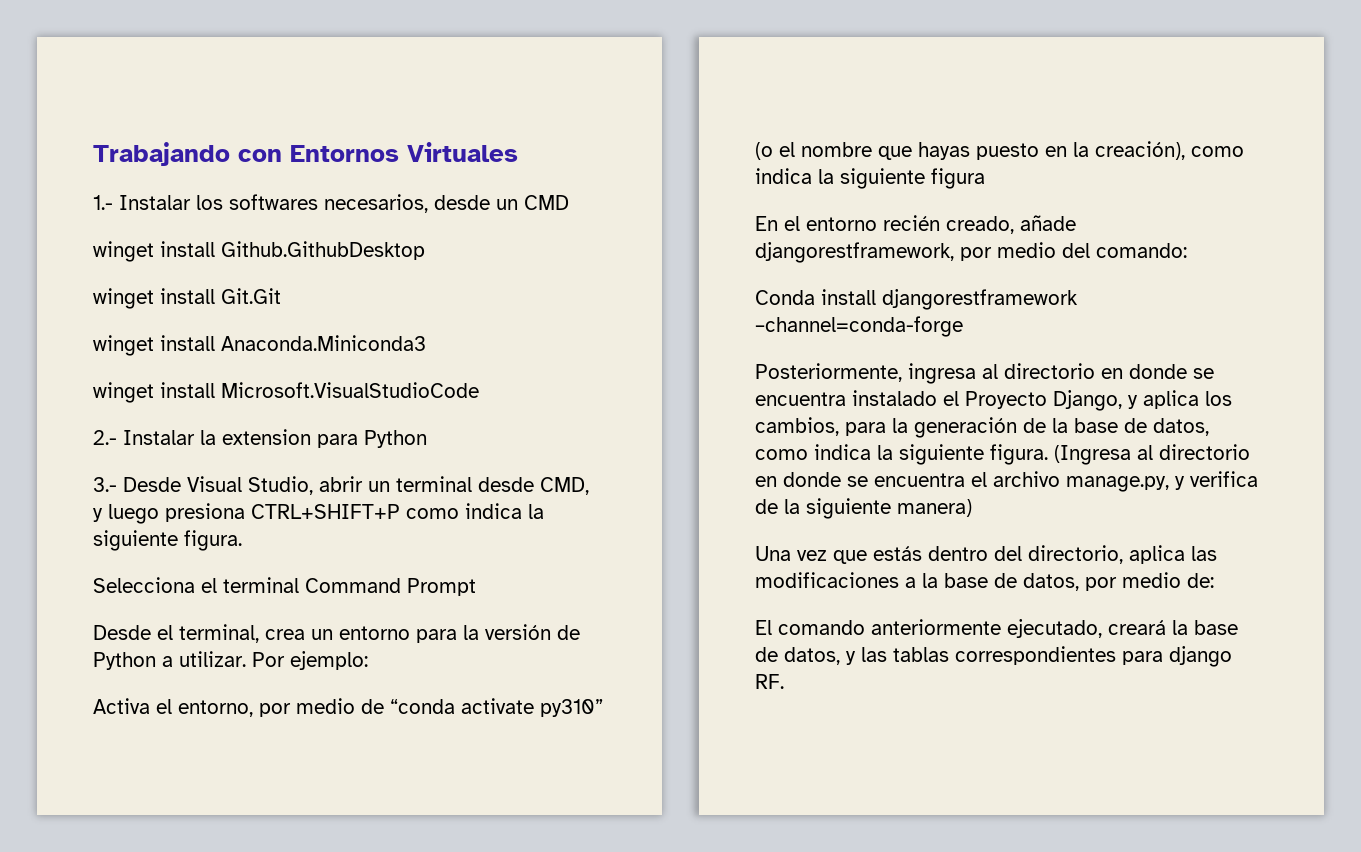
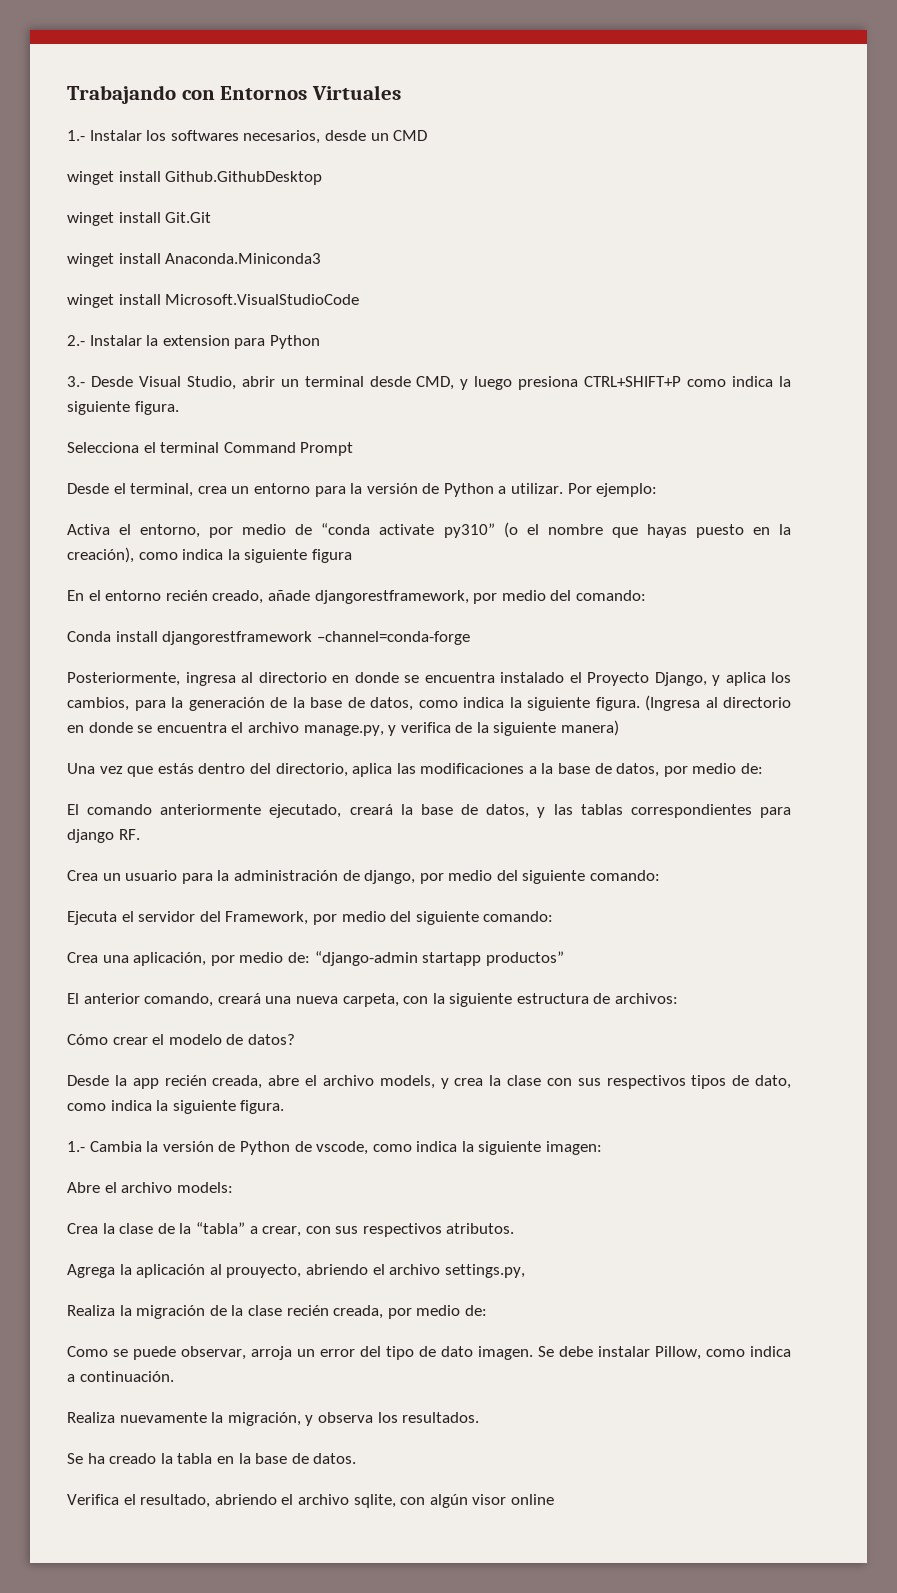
+ Crea un usuario para la administración de django, por medio del siguiente comando:
+ Ejecuta el servidor del Framework, por medio del siguiente comando:
+ Crea una aplicación, por medio de: “django-admin startapp productos”
+ El anterior comando, creará una nueva carpeta, con la siguiente estructura de archivos:
+ Cómo crear el modelo de datos?
+ Desde la app recién creada, abre el archivo models, y crea la clase con sus respectivos tipos de dato, como indica la siguiente figura.
+ 1.- Cambia la versión de Python de vscode, como indica la siguiente imagen:
+ Abre el archivo models:
+ Crea la clase de la “tabla” a crear, con sus respectivos atributos.
+ Agrega la aplicación al prouyecto, abriendo el archivo settings.py,
+ Realiza la migración de la clase recién creada, por medio de:
+ Como se puede observar, arroja un error del tipo de dato imagen. Se debe instalar Pillow, como indica a continuación.
+ Realiza nuevamente la migración, y observa los resultados.
+ Se ha creado la tabla en la base de datos.
+ Verifica el resultado, abriendo el archivo sqlite, con algún visor online

